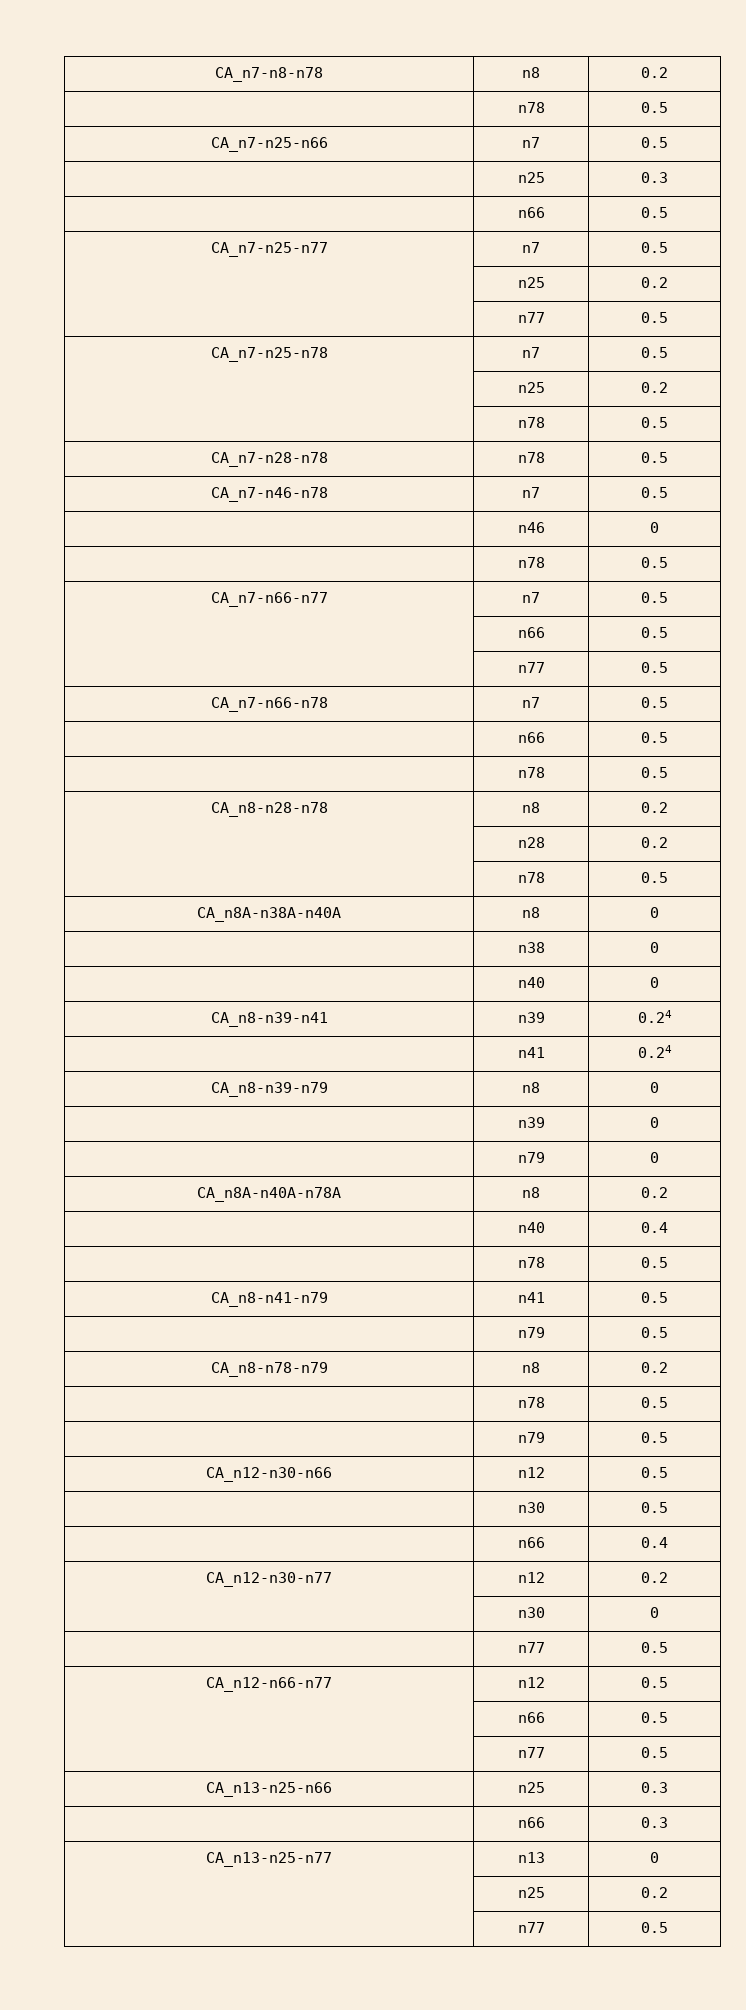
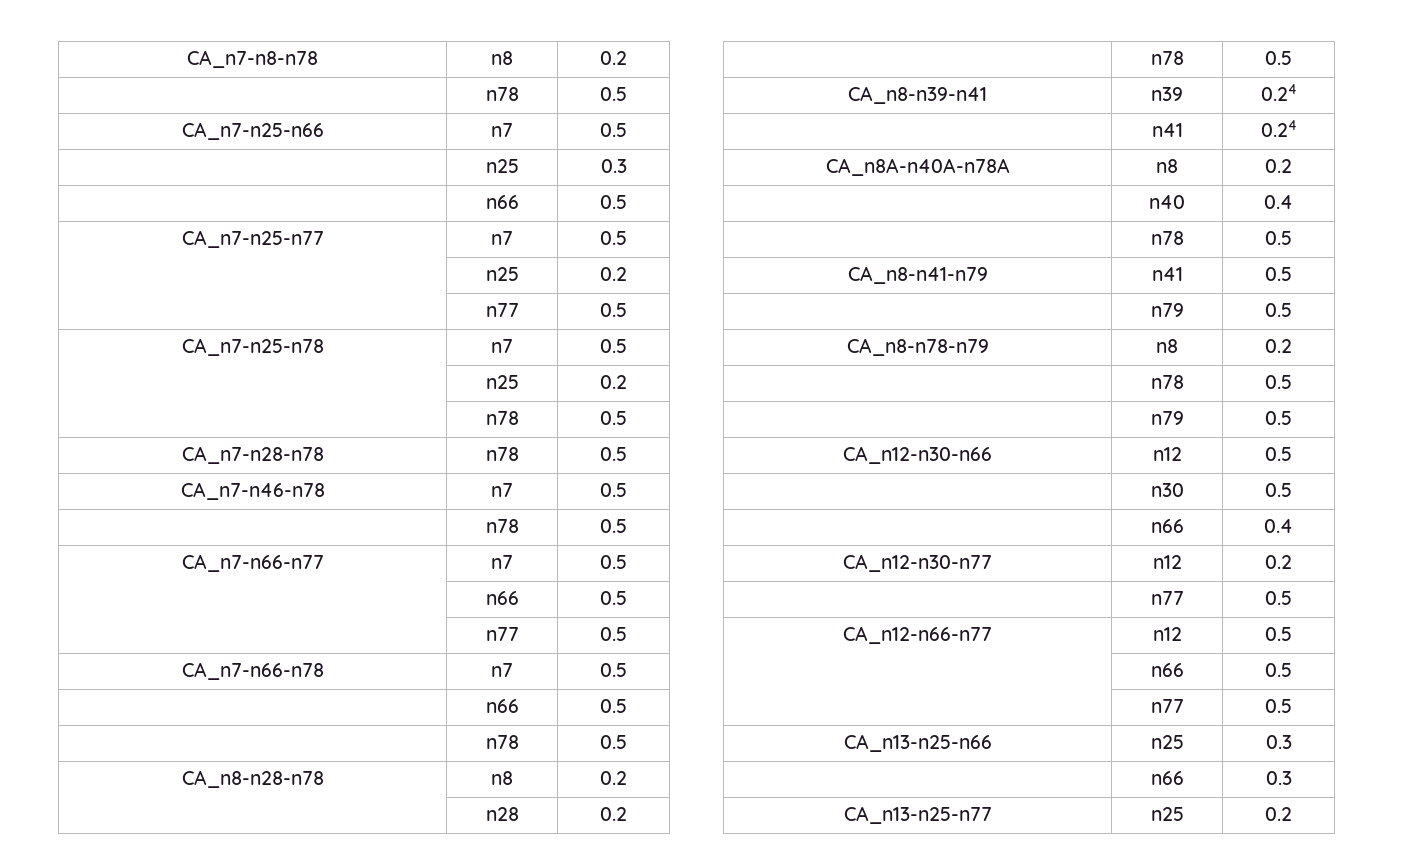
- | n46 | 0
- CA_n8A-n38A-n40A | n8 | 0
- | n38 | 0
- | n40 | 0
- CA_n8-n39-n79 | n8 | 0
- | n39 | 0
- | n79 | 0
- | n30 | 0
- CA_n13-n25-n77 | n13 | 0
- | n25 | 0.2
- | n77 | 0.5
+ CA_n13-n25-n77 | n25 | 0.2

